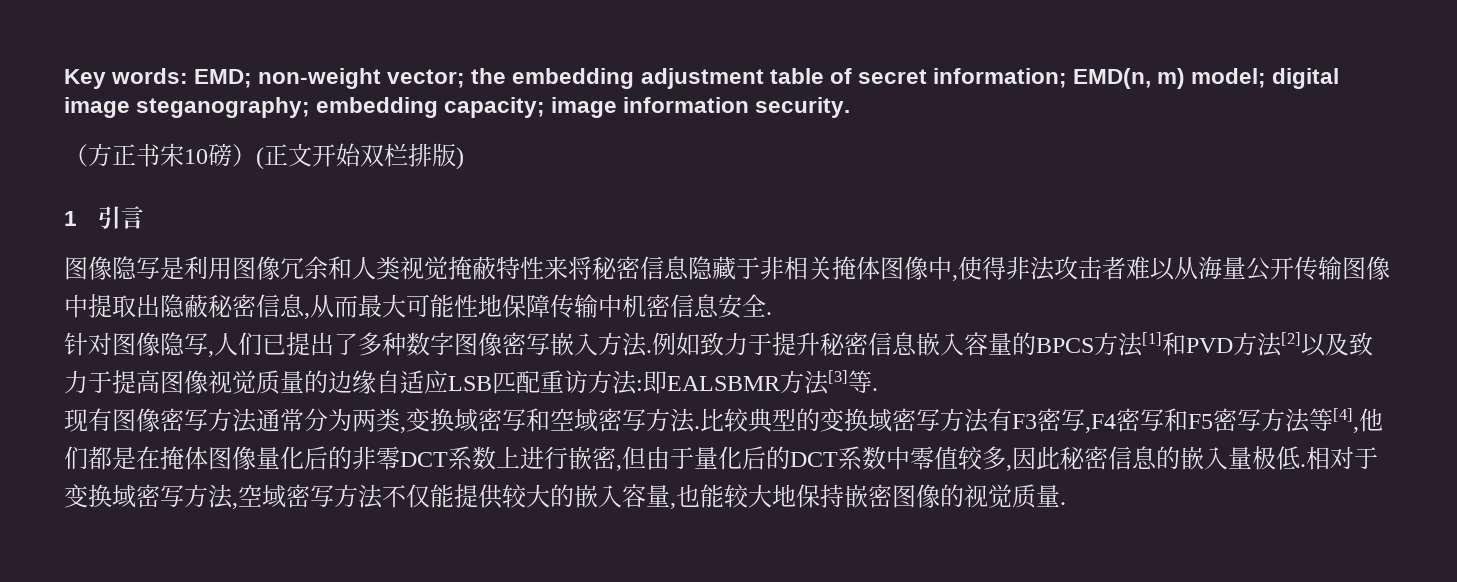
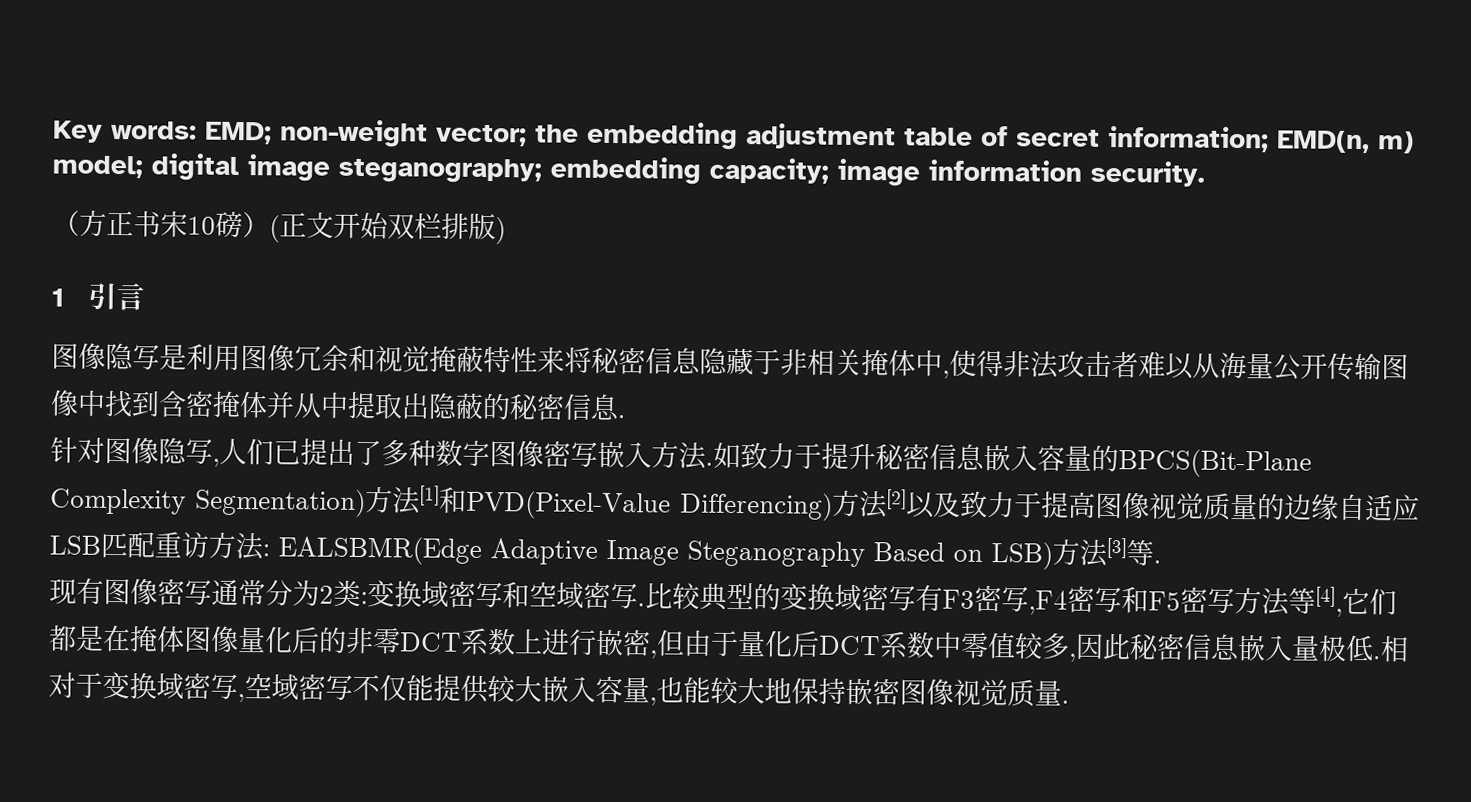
- 图像隐写是利用图像冗余和人类视觉掩蔽特性来将秘密信息隐藏于非相关掩体图像中,使得非法攻击者难以从海量公开传输图像中提取出隐蔽秘密信息,从而最大可能性地保障传输中机密信息安全.
+ 图像隐写是利用图像冗余和视觉掩蔽特性来将秘密信息隐藏于非相关掩体中,使得非法攻击者难以从海量公开传输图像中找到含密掩体并从中提取出隐蔽的秘密信息.
- 例如致力于提升秘密信息嵌入容量的BPCS方法[1]和PVD方法[2]以及致力于提高图像视觉质量的边缘自适应LSB匹配重访方法:即EALSBMR方法[3]等.
+ 如致力于提升秘密信息嵌入容量的BPCS(Bit-Plane Complexity Segmentation)方法[1]和PVD(Pixel-Value Differencing)方法[2]以及致力于提高图像视觉质量的边缘自适应LSB匹配重访方法: EALSBMR(Edge Adaptive Image Steganography Based on LSB)方法[3]等.
- 现有图像密写方法通常分为两类,变换域密写和空域密写方法.
+ 现有图像密写通常分为2类:变换域密写和空域密写.
- 比较典型的变换域密写方法有F3密写,F4密写和F5密写方法等[4],他们都是在掩体图像量化后的非零DCT系数上进行嵌密,但由于量化后的DCT系数中零值较多,因此秘密信息的嵌入量极低.
+ 比较典型的变换域密写有F3密写,F4密写和F5密写方法等[4],它们都是在掩体图像量化后的非零DCT系数上进行嵌密,但由于量化后DCT系数中零值较多,因此秘密信息嵌入量极低.
- 相对于变换域密写方法,空域密写方法不仅能提供较大的嵌入容量,也能较大地保持嵌密图像的视觉质量.
+ 相对于变换域密写,空域密写不仅能提供较大嵌入容量,也能较大地保持嵌密图像视觉质量.

